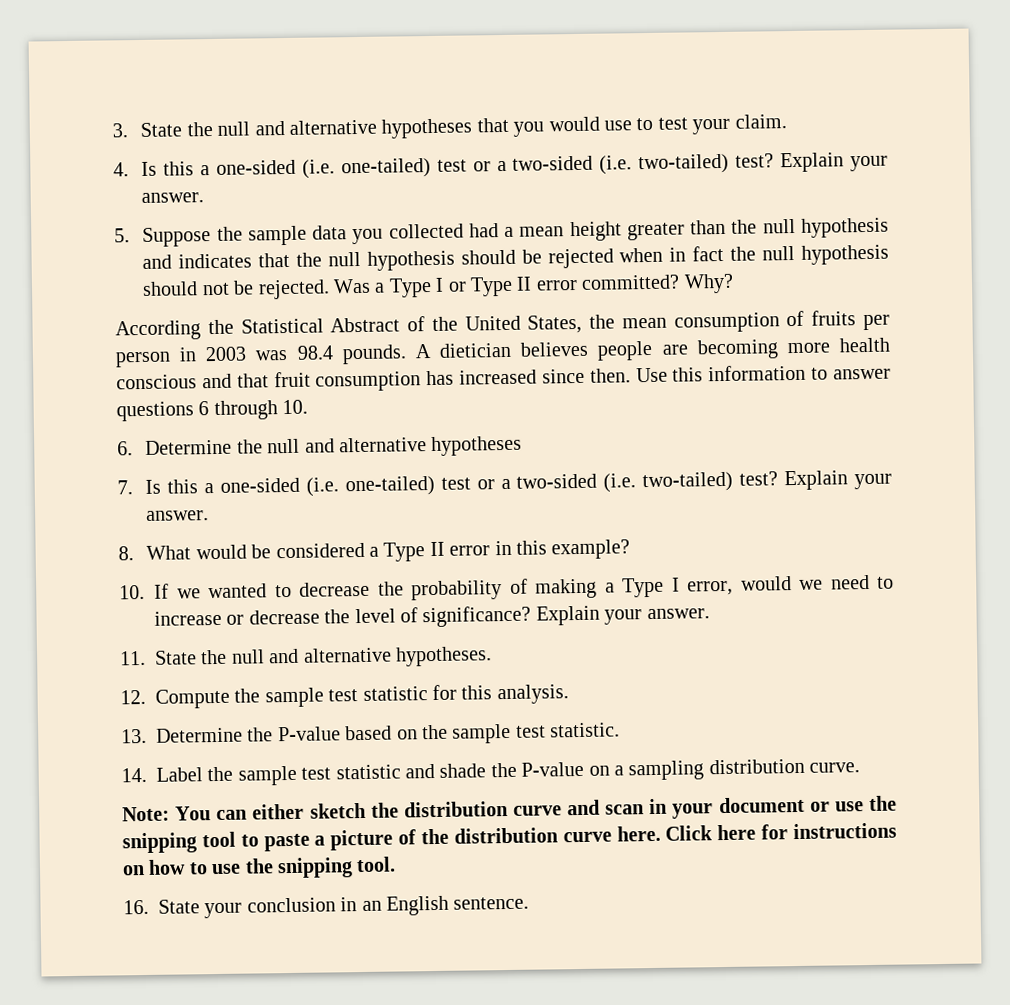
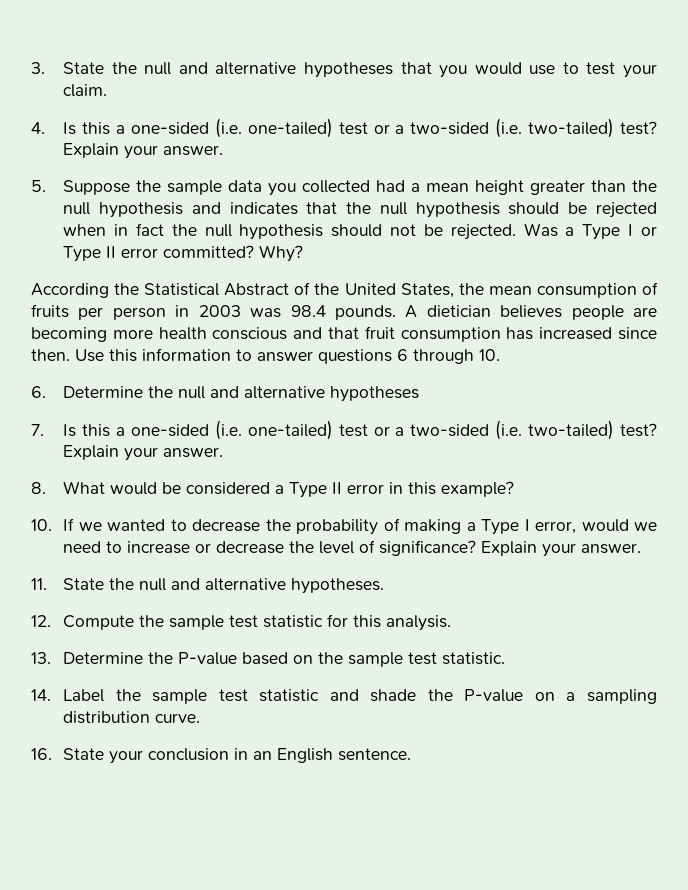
- Note: You can either sketch the distribution curve and scan in your document or use the snipping tool to paste a picture of the distribution curve here. Click here for instructions on how to use the snipping tool.

